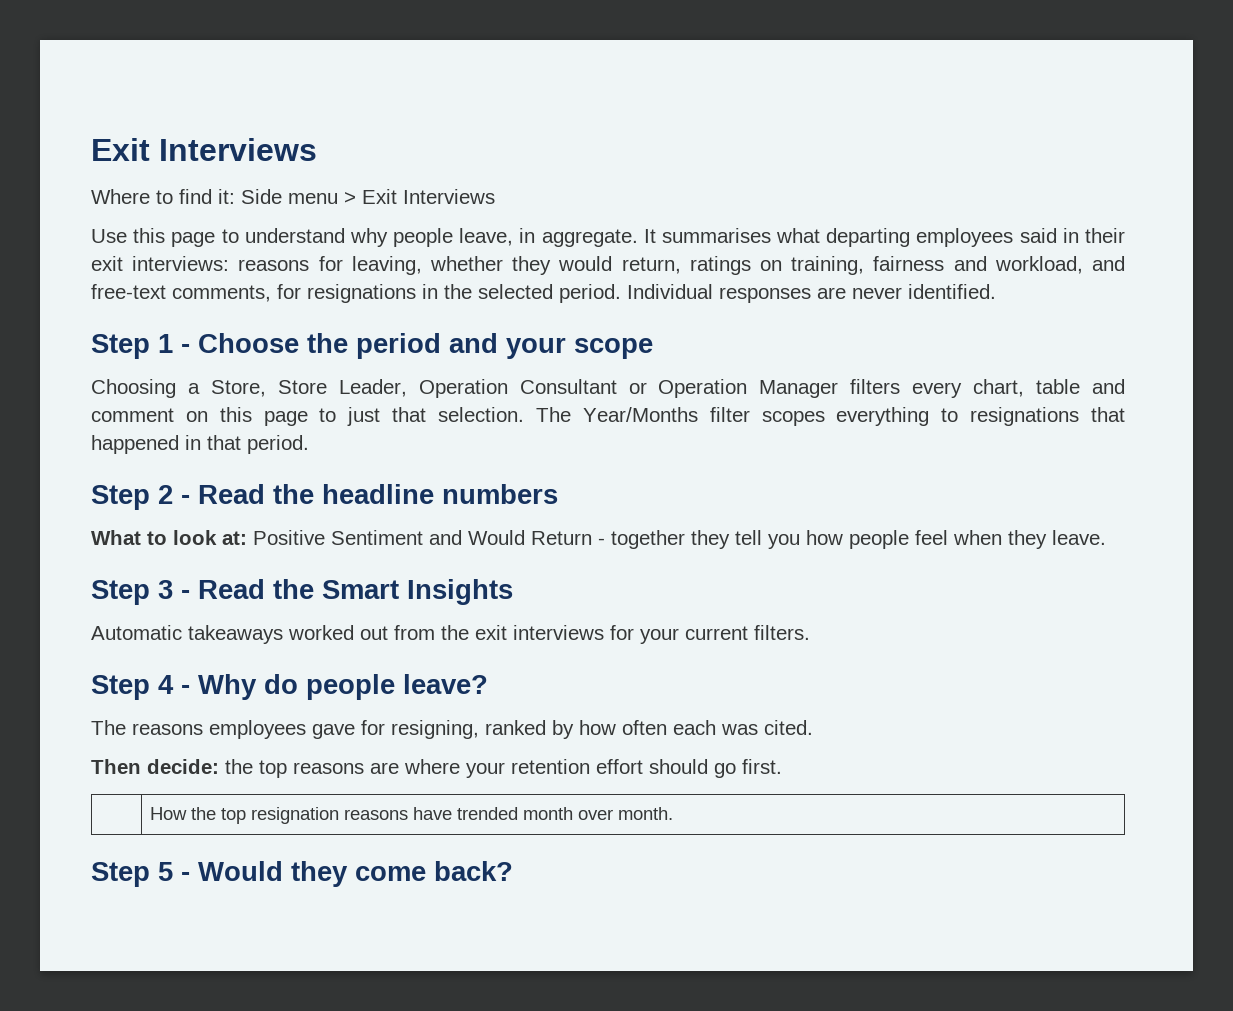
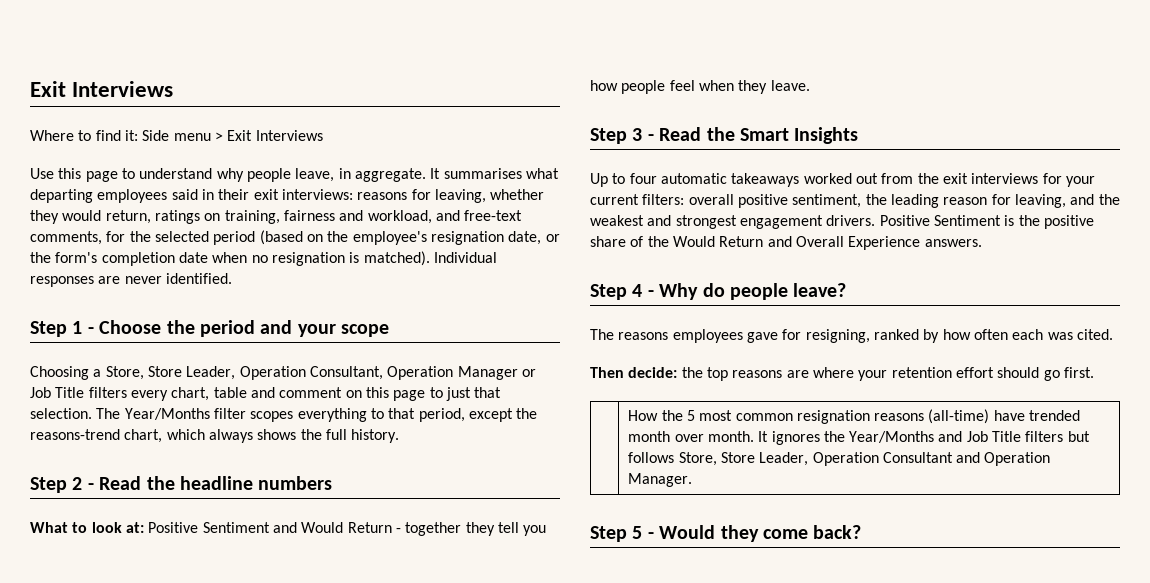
- It summarises what departing employees said in their exit interviews: reasons for leaving, whether they would return, ratings on training, fairness and workload, and free-text comments, for resignations in the selected period.
+ It summarises what departing employees said in their exit interviews: reasons for leaving, whether they would return, ratings on training, fairness and workload, and free-text comments, for the selected period (based on the employee's resignation date, or the form's completion date when no resignation is matched).
- Choosing a Store, Store Leader, Operation Consultant or Operation Manager filters every chart, table and comment on this page to just that selection.
+ Choosing a Store, Store Leader, Operation Consultant, Operation Manager or Job Title filters every chart, table and comment on this page to just that selection.
- The Year/Months filter scopes everything to resignations that happened in that period.
+ The Year/Months filter scopes everything to that period, except the reasons-trend chart, which always shows the full history.
- Automatic takeaways worked out from the exit interviews for your current filters.
+ Up to four automatic takeaways worked out from the exit interviews for your current filters: overall positive sentiment, the leading reason for leaving, and the weakest and strongest engagement drivers. Positive Sentiment is the positive share of the Would Return and Overall Experience answers.
- | How the top resignation reasons have trended month over month.
+ | How the 5 most common resignation reasons (all-time) have trended month over month. It ignores the Year/Months and Job Title filters but follows Store, Store Leader, Operation Consultant and Operation Manager.

